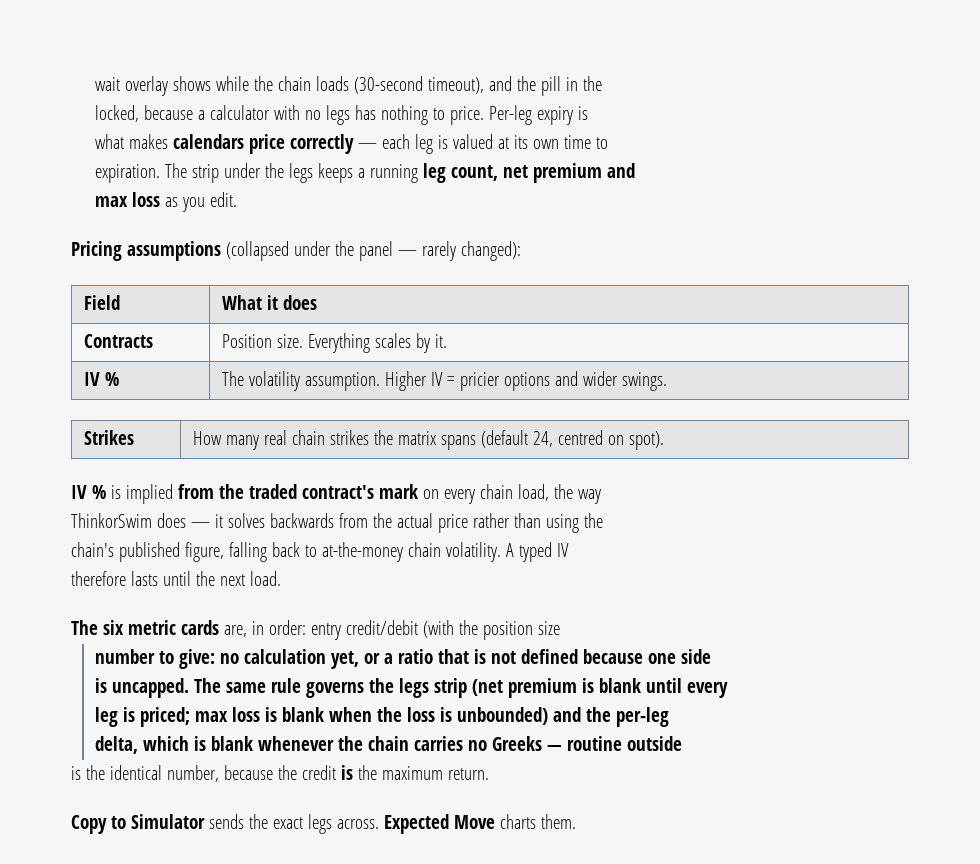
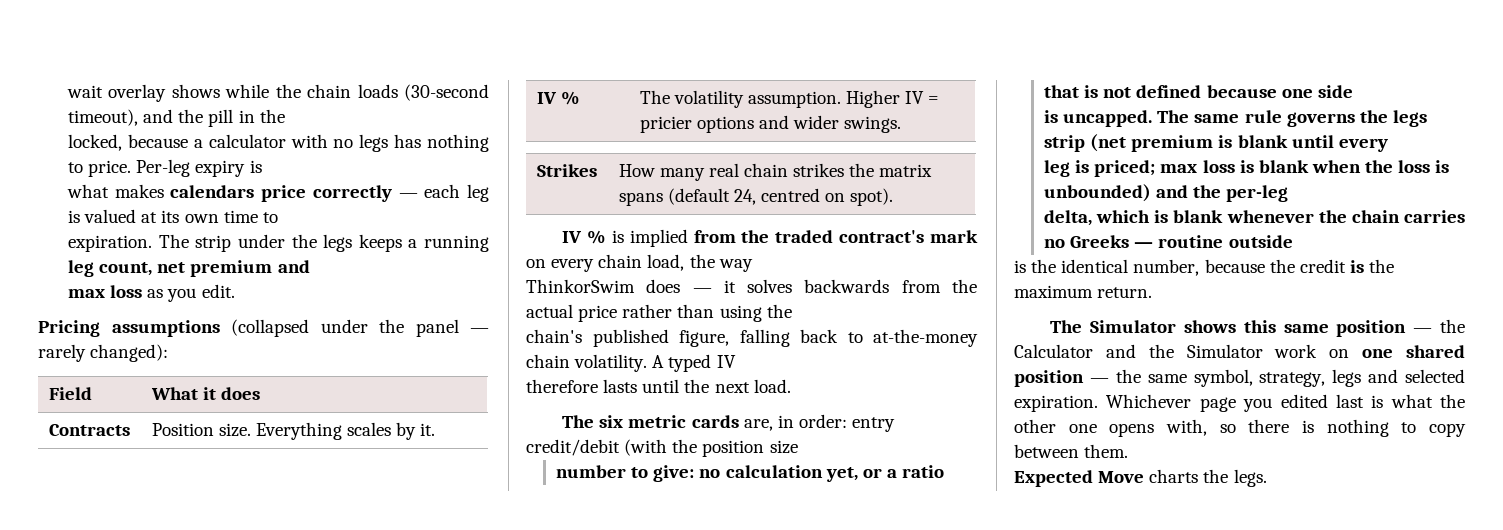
- Copy to Simulator sends the exact legs across. Expected Move charts them.
+ The Simulator shows this same position — the Calculator and the Simulator work on one shared position — the same symbol, strategy, legs and selected expiration. Whichever page you edited last is what the other one opens with, so there is nothing to copy between them.
+ Expected Move charts the legs.

